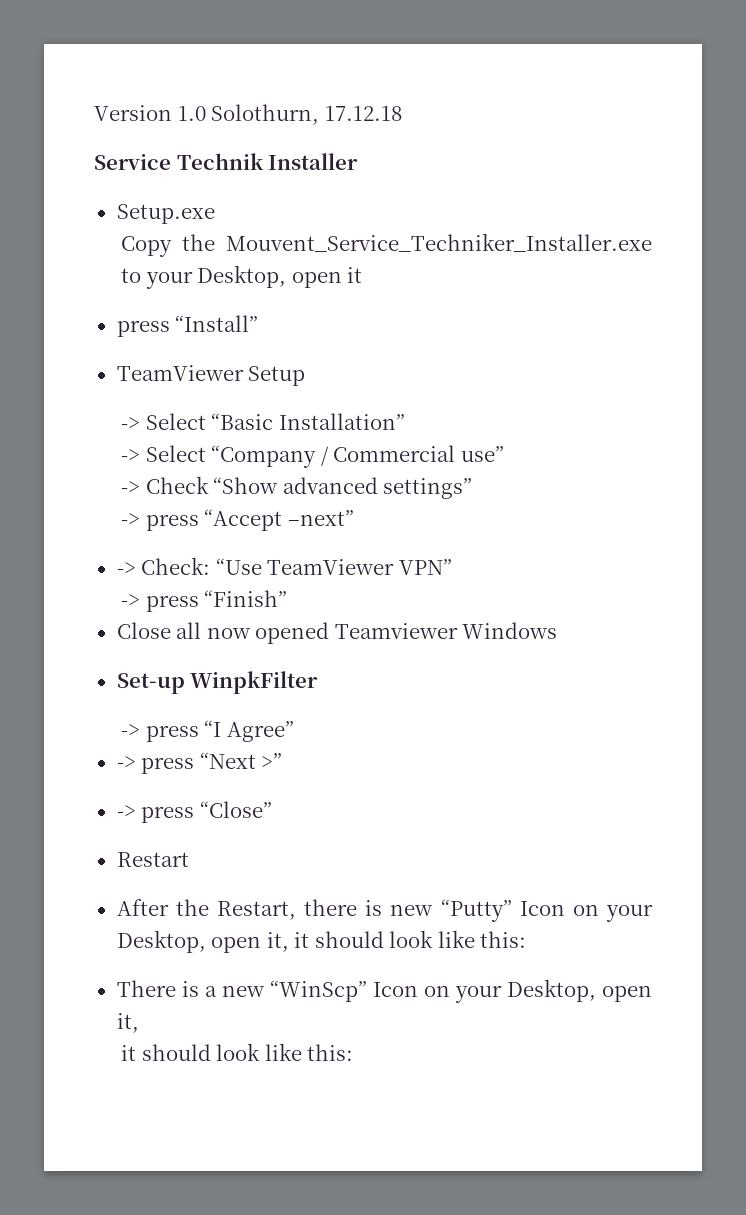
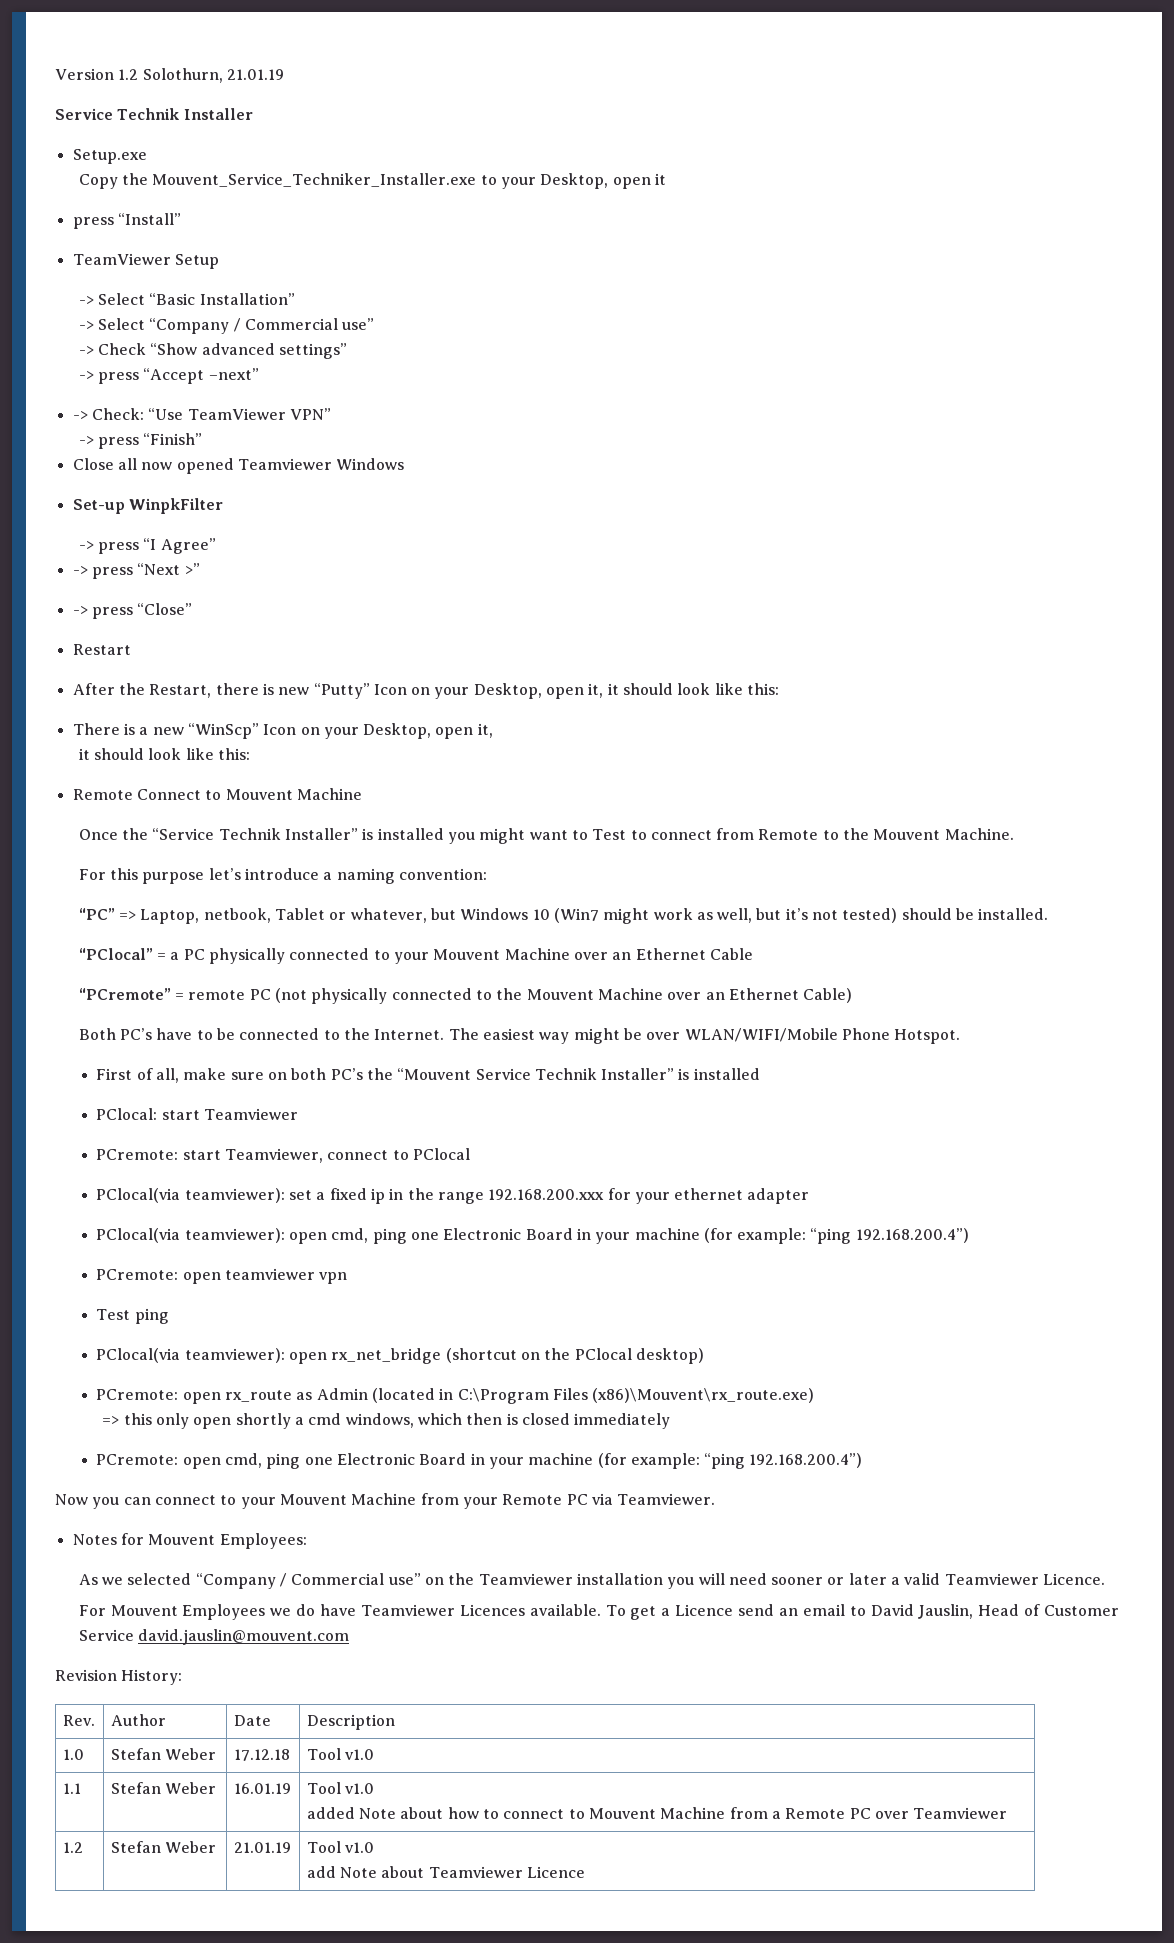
- Version 1.0 Solothurn, 17.12.18
+ Version 1.2 Solothurn, 21.01.19
+ Remote Connect to Mouvent Machine
+ Once the “Service Technik Installer” is installed you might want to Test to connect from Remote to the Mouvent Machine.
+ For this purpose let’s introduce a naming convention:
+ “PC” => Laptop, netbook, Tablet or whatever, but Windows 10 (Win7 might work as well, but it’s not tested) should be installed.
+ “PClocal” = a PC physically connected to your Mouvent Machine over an Ethernet Cable
+ “PCremote” = remote PC (not physically connected to the Mouvent Machine over an Ethernet Cable)
+ Both PC’s have to be connected to the Internet. The easiest way might be over WLAN/WIFI/Mobile Phone Hotspot.
+ First of all, make sure on both PC’s the “Mouvent Service Technik Installer” is installed
+ PClocal: start Teamviewer
+ PCremote: start Teamviewer, connect to PClocal
+ PClocal(via teamviewer): set a fixed ip in the range 192.168.200.xxx for your ethernet adapter
+ PClocal(via teamviewer): open cmd, ping one Electronic Board in your machine (for example: “ping 192.168.200.4”)
+ PCremote: open teamviewer vpn
+ Test ping
+ PClocal(via teamviewer): open rx_net_bridge (shortcut on the PClocal desktop)
+ PCremote: open rx_route as Admin (located in C:\Program Files (x86)\Mouvent\rx_route.exe)
+ => this only open shortly a cmd windows, which then is closed immediately
+ PCremote: open cmd, ping one Electronic Board in your machine (for example: “ping 192.168.200.4”)
+ Now you can connect to your Mouvent Machine from your Remote PC via Teamviewer.
+ Notes for Mouvent Employees:
+ As we selected “Company / Commercial use” on the Teamviewer installation you will need sooner or later a valid Teamviewer Licence.
+ For Mouvent Employees we do have Teamviewer Licences available. To get a Licence send an email to David Jauslin, Head of Customer Service david.jauslin@mouvent.com
+ Revision History:
+ Rev. | Author | Date | Description
+ 1.0 | Stefan Weber | 17.12.18 | Tool v1.0
+ 1.1 | Stefan Weber | 16.01.19 | Tool v1.0
+ added Note about how to connect to Mouvent Machine from a Remote PC over Teamviewer
+ 1.2 | Stefan Weber | 21.01.19 | Tool v1.0
+ add Note about Teamviewer Licence

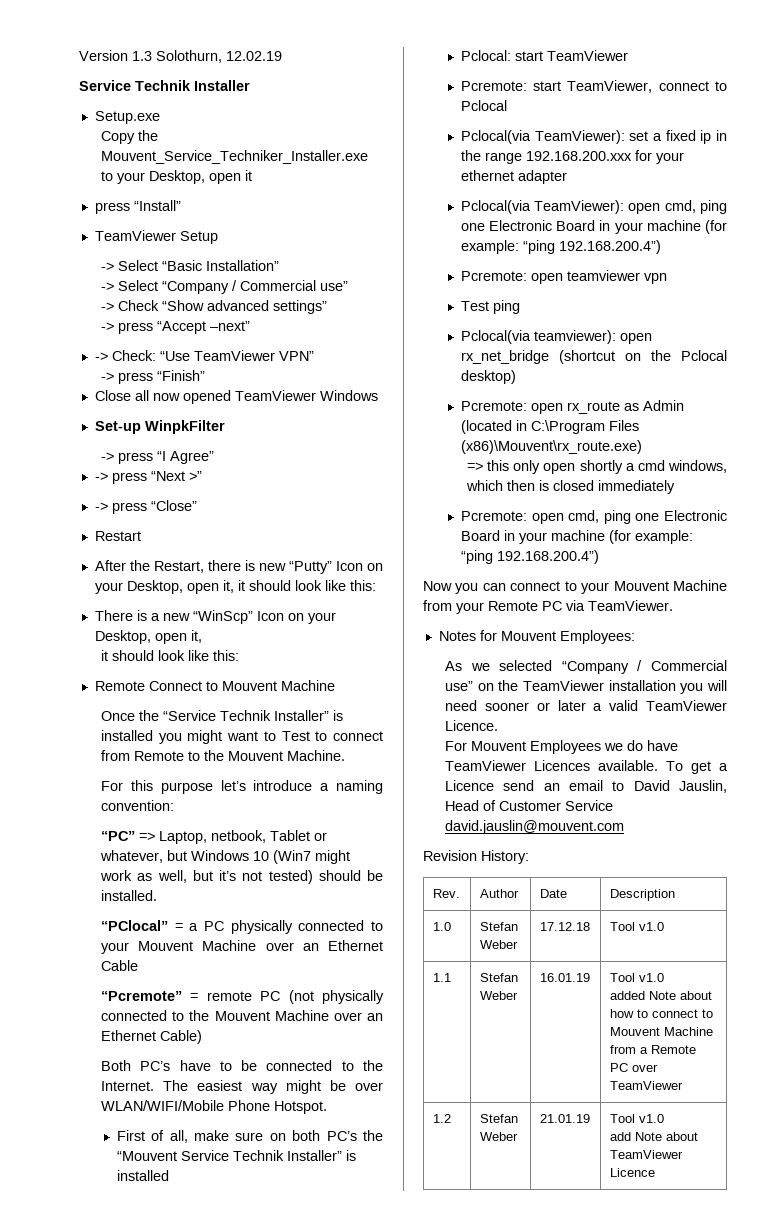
- Version 1.2 Solothurn, 21.01.19
+ Version 1.3 Solothurn, 12.02.19
- Close all now opened Teamviewer Windows
+ Close all now opened TeamViewer Windows
- “PCremote” = remote PC (not physically connected to the Mouvent Machine over an Ethernet Cable)
+ “Pcremote” = remote PC (not physically connected to the Mouvent Machine over an Ethernet Cable)
- PClocal: start Teamviewer
- PCremote: start Teamviewer, connect to PClocal
- PClocal(via teamviewer): set a fixed ip in the range 192.168.200.xxx for your ethernet adapter
+ Pclocal: start TeamViewer
+ Pcremote: start TeamViewer, connect to Pclocal
+ Pclocal(via TeamViewer): set a fixed ip in the range 192.168.200.xxx for your ethernet adapter
- PClocal(via teamviewer): open cmd, ping one Electronic Board in your machine (for example: “ping 192.168.200.4”)
+ Pclocal(via TeamViewer): open cmd, ping one Electronic Board in your machine (for example: “ping 192.168.200.4”)
- PCremote: open teamviewer vpn
+ Pcremote: open teamviewer vpn
- PClocal(via teamviewer): open rx_net_bridge (shortcut on the PClocal desktop)
+ Pclocal(via teamviewer): open rx_net_bridge (shortcut on the Pclocal desktop)
- PCremote: open rx_route as Admin (located in C:\Program Files (x86)\Mouvent\rx_route.exe)
+ Pcremote: open rx_route as Admin (located in C:\Program Files (x86)\Mouvent\rx_route.exe)
- PCremote: open cmd, ping one Electronic Board in your machine (for example: “ping 192.168.200.4”)
+ Pcremote: open cmd, ping one Electronic Board in your machine (for example: “ping 192.168.200.4”)
- Now you can connect to your Mouvent Machine from your Remote PC via Teamviewer.
+ Now you can connect to your Mouvent Machine from your Remote PC via TeamViewer.
- As we selected “Company / Commercial use” on the Teamviewer installation you will need sooner or later a valid Teamviewer Licence.
+ As we selected “Company / Commercial use” on the TeamViewer installation you will need sooner or later a valid TeamViewer Licence.
- For Mouvent Employees we do have Teamviewer Licences available.
+ For Mouvent Employees we do have TeamViewer Licences available.
  1.1 | Stefan Weber | 16.01.19 | Tool v1.0
- added Note about how to connect to Mouvent Machine from a Remote PC over Teamviewer
+ added Note about how to connect to Mouvent Machine from a Remote PC over TeamViewer
  1.2 | Stefan Weber | 21.01.19 | Tool v1.0
- add Note about Teamviewer Licence
+ add Note about TeamViewer Licence

